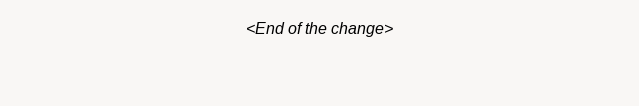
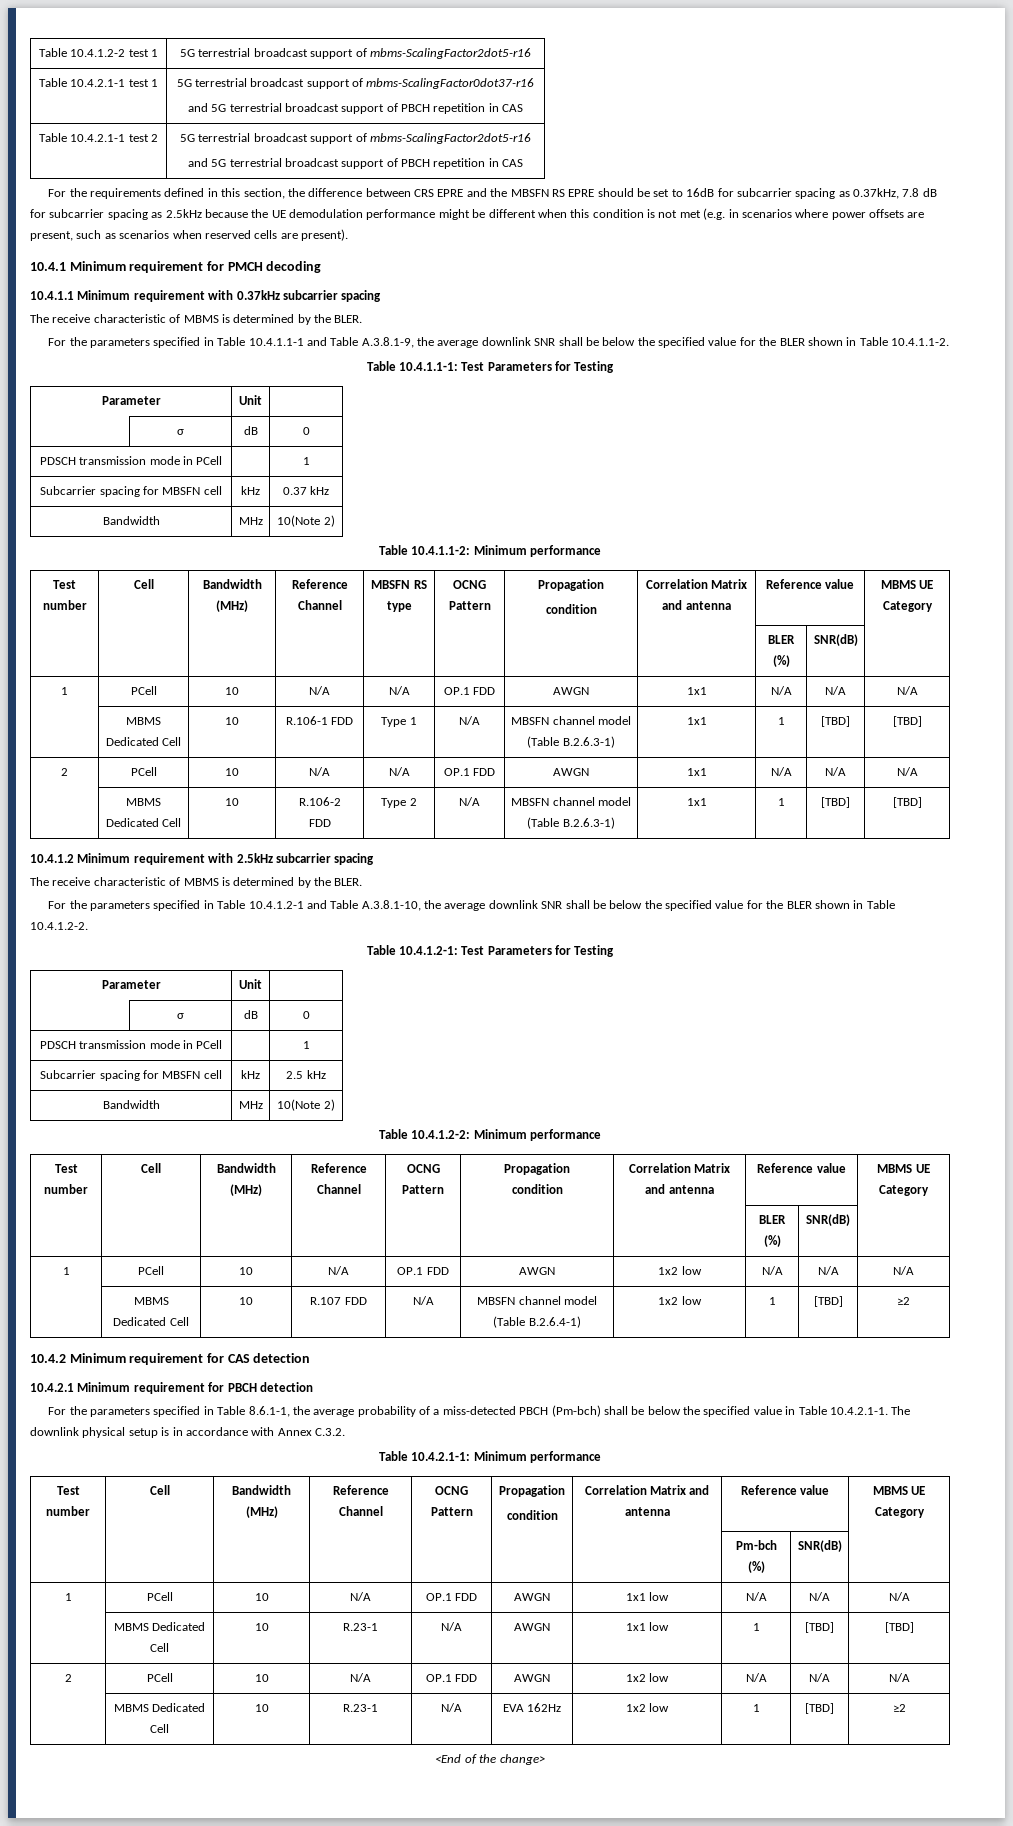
+ Table 10.4.1.2-2 test 1 | 5G terrestrial broadcast support of mbms-ScalingFactor2dot5-r16
+ Table 10.4.2.1-1 test 1 | 5G terrestrial broadcast support of mbms-ScalingFactor0dot37-r16
+ and 5G terrestrial broadcast support of PBCH repetition in CAS
+ Table 10.4.2.1-1 test 2 | 5G terrestrial broadcast support of mbms-ScalingFactor2dot5-r16
+ and 5G terrestrial broadcast support of PBCH repetition in CAS
+ For the requirements defined in this section, the difference between CRS EPRE and the MBSFN RS EPRE should be set to 16dB for subcarrier spacing as 0.37kHz, 7.8 dB for subcarrier spacing as 2.5kHz because the UE demodulation performance might be different when this condition is not met (e.g. in scenarios where power offsets are present, such as scenarios when reserved cells are present).
+ 10.4.1 Minimum requirement for PMCH decoding
+ 10.4.1.1 Minimum requirement with 0.37kHz subcarrier spacing
+ The receive characteristic of MBMS is determined by the BLER.
+ For the parameters specified in Table 10.4.1.1-1 and Table A.3.8.1-9, the average downlink SNR shall be below the specified value for the BLER shown in Table 10.4.1.1-2.
+ Table 10.4.1.1-1: Test Parameters for Testing
+ Parameter | Unit |
+ | σ | dB | 0
+ PDSCH transmission mode in PCell | | 1
+ Subcarrier spacing for MBSFN cell | kHz | 0.37 kHz
+ Bandwidth | MHz | 10(Note 2)
+ Table 10.4.1.1-2: Minimum performance
+ Test number | Cell | Bandwidth (MHz) | Reference Channel | MBSFN RS type | OCNG Pattern | Propagation
+ condition | Correlation Matrix and antenna | Reference value | MBMS UE Category
+ | | | | | | | | BLER (%) | SNR(dB) |
+ 1 | PCell | 10 | N/A | N/A | OP.1 FDD | AWGN | 1x1 | N/A | N/A | N/A
+ | MBMS Dedicated Cell | 10 | R.106-1 FDD | Type 1 | N/A | MBSFN channel model (Table B.2.6.3-1) | 1x1 | 1 | [TBD] | [TBD]
+ 2 | PCell | 10 | N/A | N/A | OP.1 FDD | AWGN | 1x1 | N/A | N/A | N/A
+ | MBMS Dedicated Cell | 10 | R.106-2
+ FDD | Type 2 | N/A | MBSFN channel model (Table B.2.6.3-1) | 1x1 | 1 | [TBD] | [TBD]
+ 10.4.1.2 Minimum requirement with 2.5kHz subcarrier spacing
+ The receive characteristic of MBMS is determined by the BLER.
+ For the parameters specified in Table 10.4.1.2-1 and Table A.3.8.1-10, the average downlink SNR shall be below the specified value for the BLER shown in Table 10.4.1.2-2.
+ Table 10.4.1.2-1: Test Parameters for Testing
+ Parameter | Unit |
+ | σ | dB | 0
+ PDSCH transmission mode in PCell | | 1
+ Subcarrier spacing for MBSFN cell | kHz | 2.5 kHz
+ Bandwidth | MHz | 10(Note 2)
+ Table 10.4.1.2-2: Minimum performance
+ Test number | Cell | Bandwidth (MHz) | Reference Channel | OCNG Pattern | Propagation
+ condition | Correlation Matrix and antenna | Reference value | MBMS UE Category
+ | | | | | | | BLER (%) | SNR(dB) |
+ 1 | PCell | 10 | N/A | OP.1 FDD | AWGN | 1x2 low | N/A | N/A | N/A
+ | MBMS Dedicated Cell | 10 | R.107 FDD | N/A | MBSFN channel model (Table B.2.6.4-1) | 1x2 low | 1 | [TBD] | ≥2
+ 10.4.2 Minimum requirement for CAS detection
+ 10.4.2.1 Minimum requirement for PBCH detection
+ For the parameters specified in Table 8.6.1-1, the average probability of a miss-detected PBCH (Pm-bch) shall be below the specified value in Table 10.4.2.1-1. The downlink physical setup is in accordance with Annex C.3.2.
+ Table 10.4.2.1-1: Minimum performance
+ Test number | Cell | Bandwidth (MHz) | Reference Channel | OCNG Pattern | Propagation
+ condition | Correlation Matrix and antenna | Reference value | MBMS UE Category
+ | | | | | | | Pm-bch (%) | SNR(dB) |
+ 1 | PCell | 10 | N/A | OP.1 FDD | AWGN | 1x1 low | N/A | N/A | N/A
+ | MBMS Dedicated Cell | 10 | R.23-1 | N/A | AWGN | 1x1 low | 1 | [TBD] | [TBD]
+ 2 | PCell | 10 | N/A | OP.1 FDD | AWGN | 1x2 low | N/A | N/A | N/A
+ | MBMS Dedicated Cell | 10 | R.23-1 | N/A | EVA 162Hz | 1x2 low | 1 | [TBD] | ≥2

